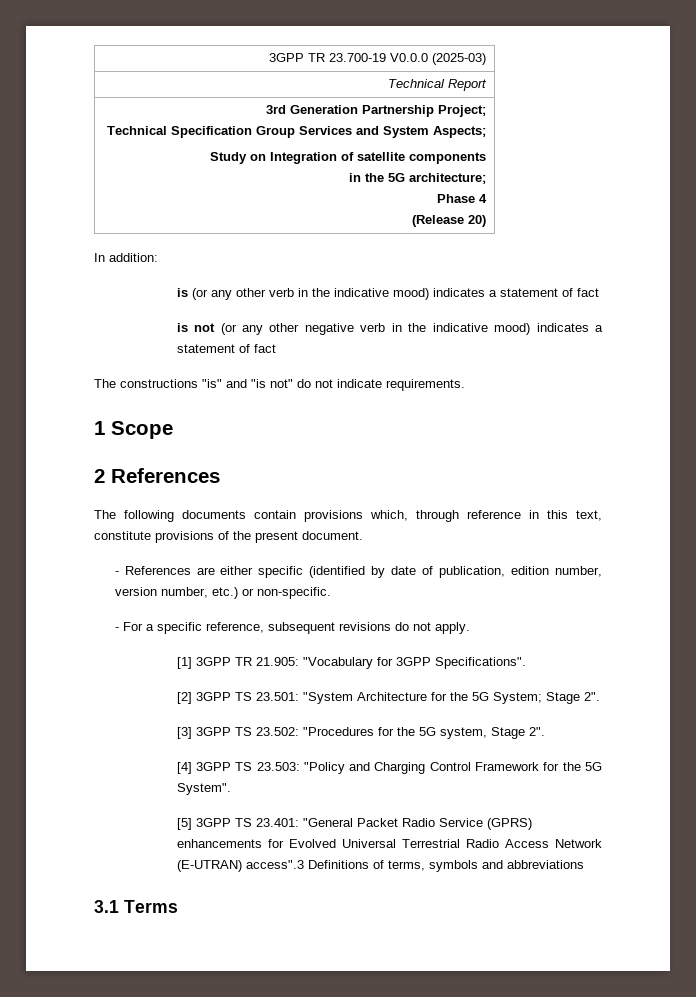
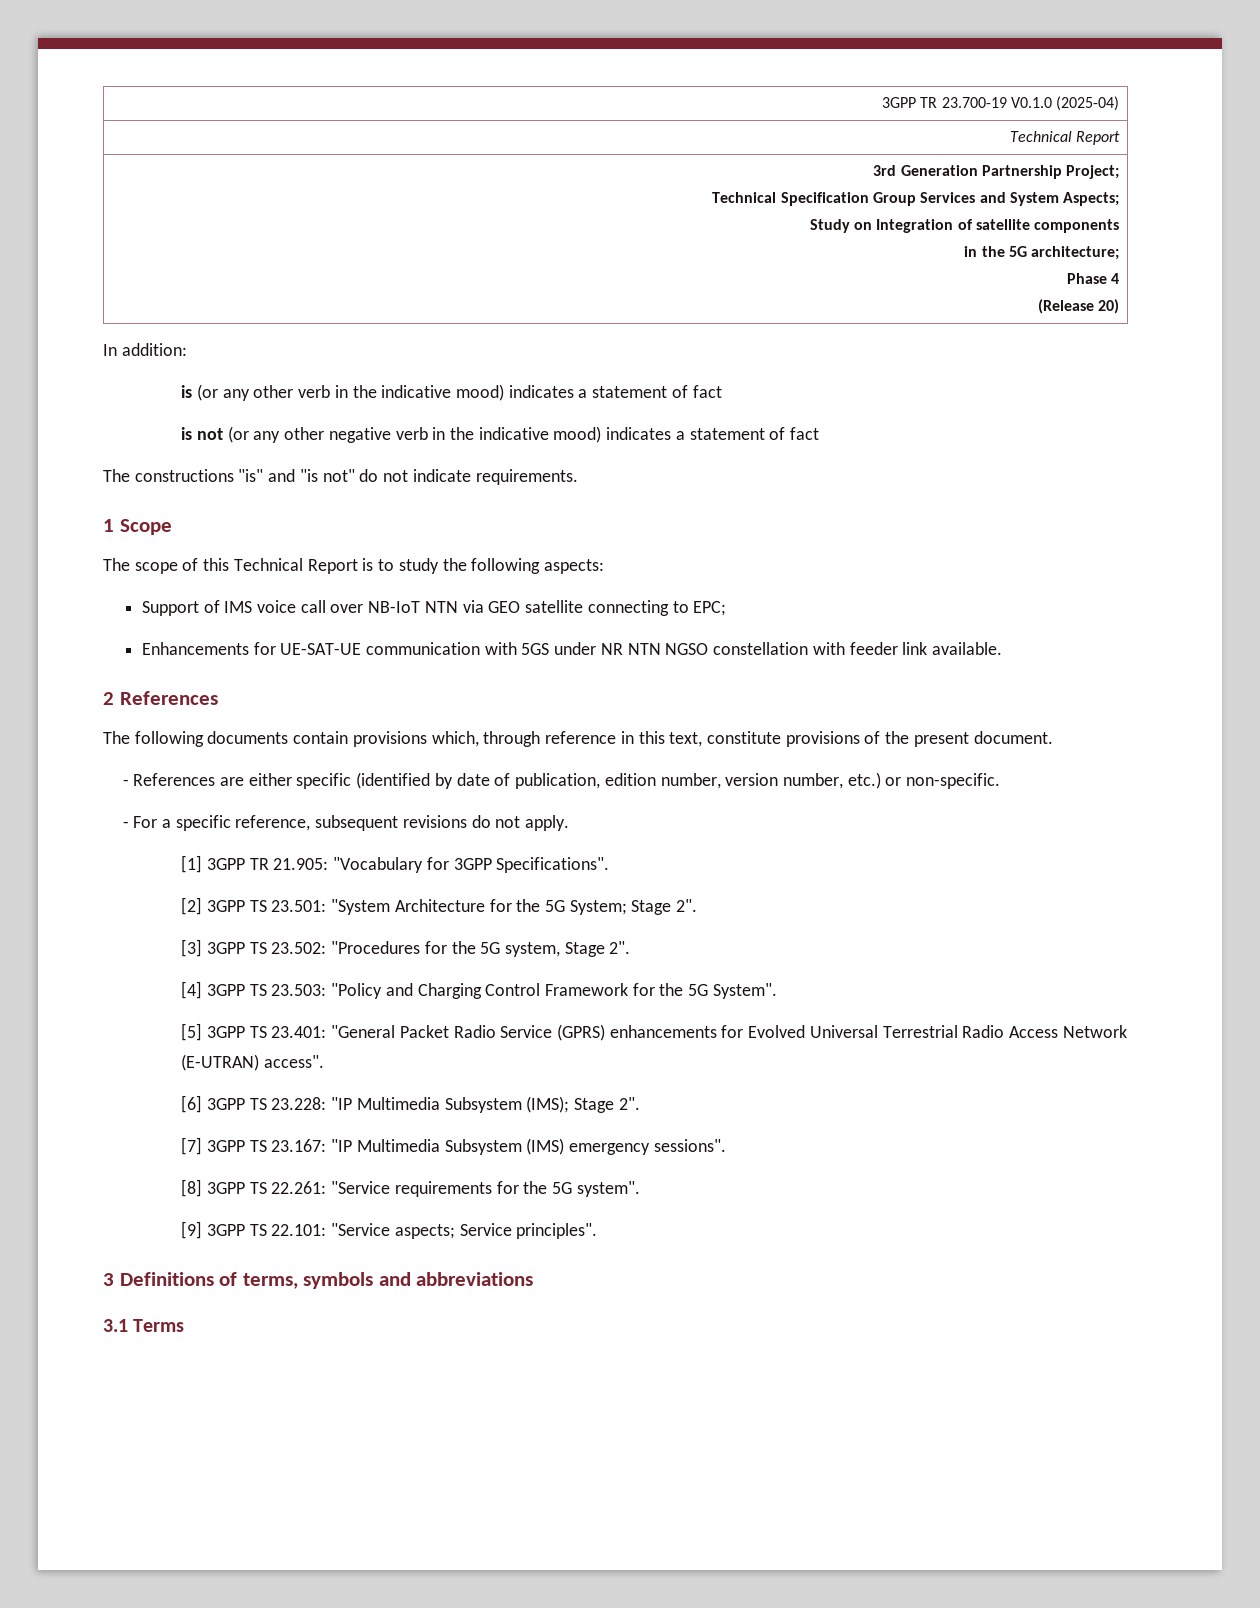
- 3GPP TR 23.700-19 V0.0.0 (2025-03)
+ 3GPP TR 23.700-19 V0.1.0 (2025-04)
+ The scope of this Technical Report is to study the following aspects:
+ Support of IMS voice call over NB-IoT NTN via GEO satellite connecting to EPC;
+ Enhancements for UE-SAT-UE communication with 5GS under NR NTN NGSO constellation with feeder link available.
- [5] 3GPP TS 23.401: "General Packet Radio Service (GPRS) enhancements for Evolved Universal Terrestrial Radio Access Network (E-UTRAN) access".3 Definitions of terms, symbols and abbreviations
+ [5] 3GPP TS 23.401: "General Packet Radio Service (GPRS) enhancements for Evolved Universal Terrestrial Radio Access Network (E-UTRAN) access".
+ [6] 3GPP TS 23.228: "IP Multimedia Subsystem (IMS); Stage 2".
+ [7] 3GPP TS 23.167: "IP Multimedia Subsystem (IMS) emergency sessions".
+ [8] 3GPP TS 22.261: "Service requirements for the 5G system".
+ [9] 3GPP TS 22.101: "Service aspects; Service principles".
+ 3 Definitions of terms, symbols and abbreviations

